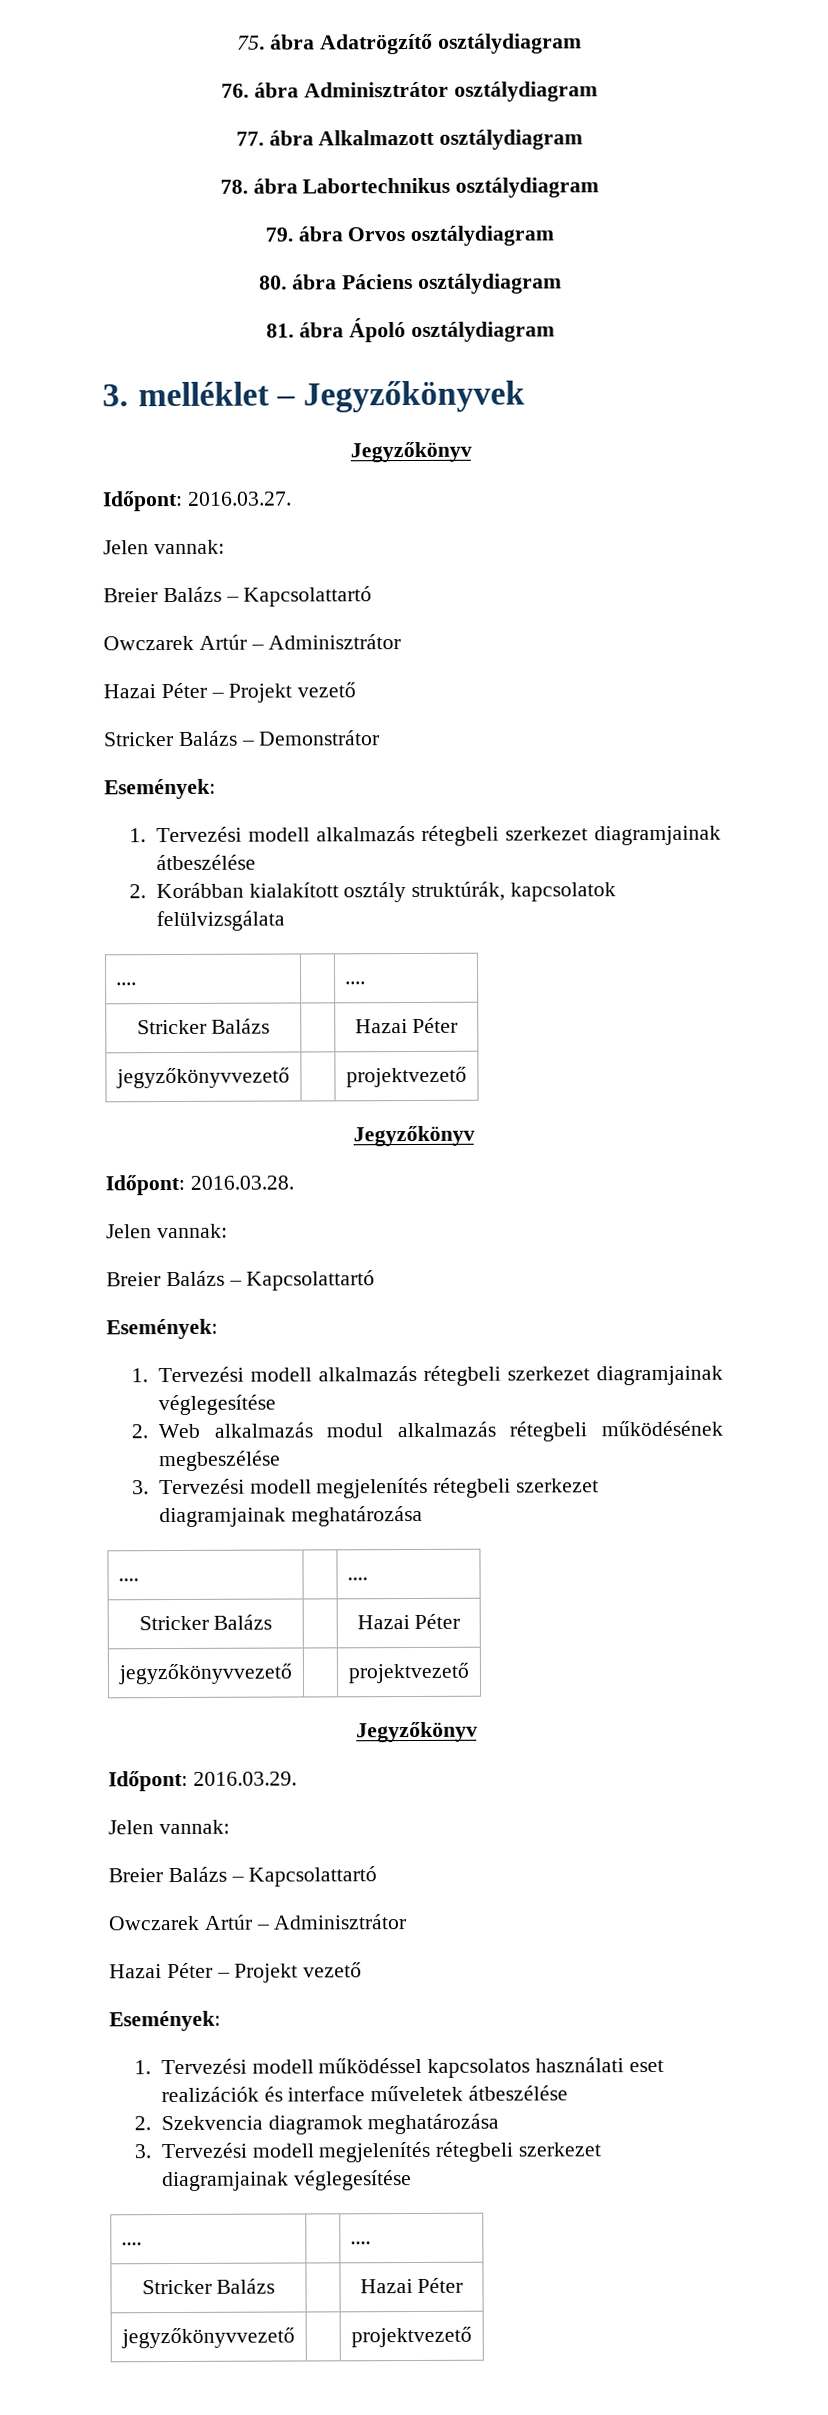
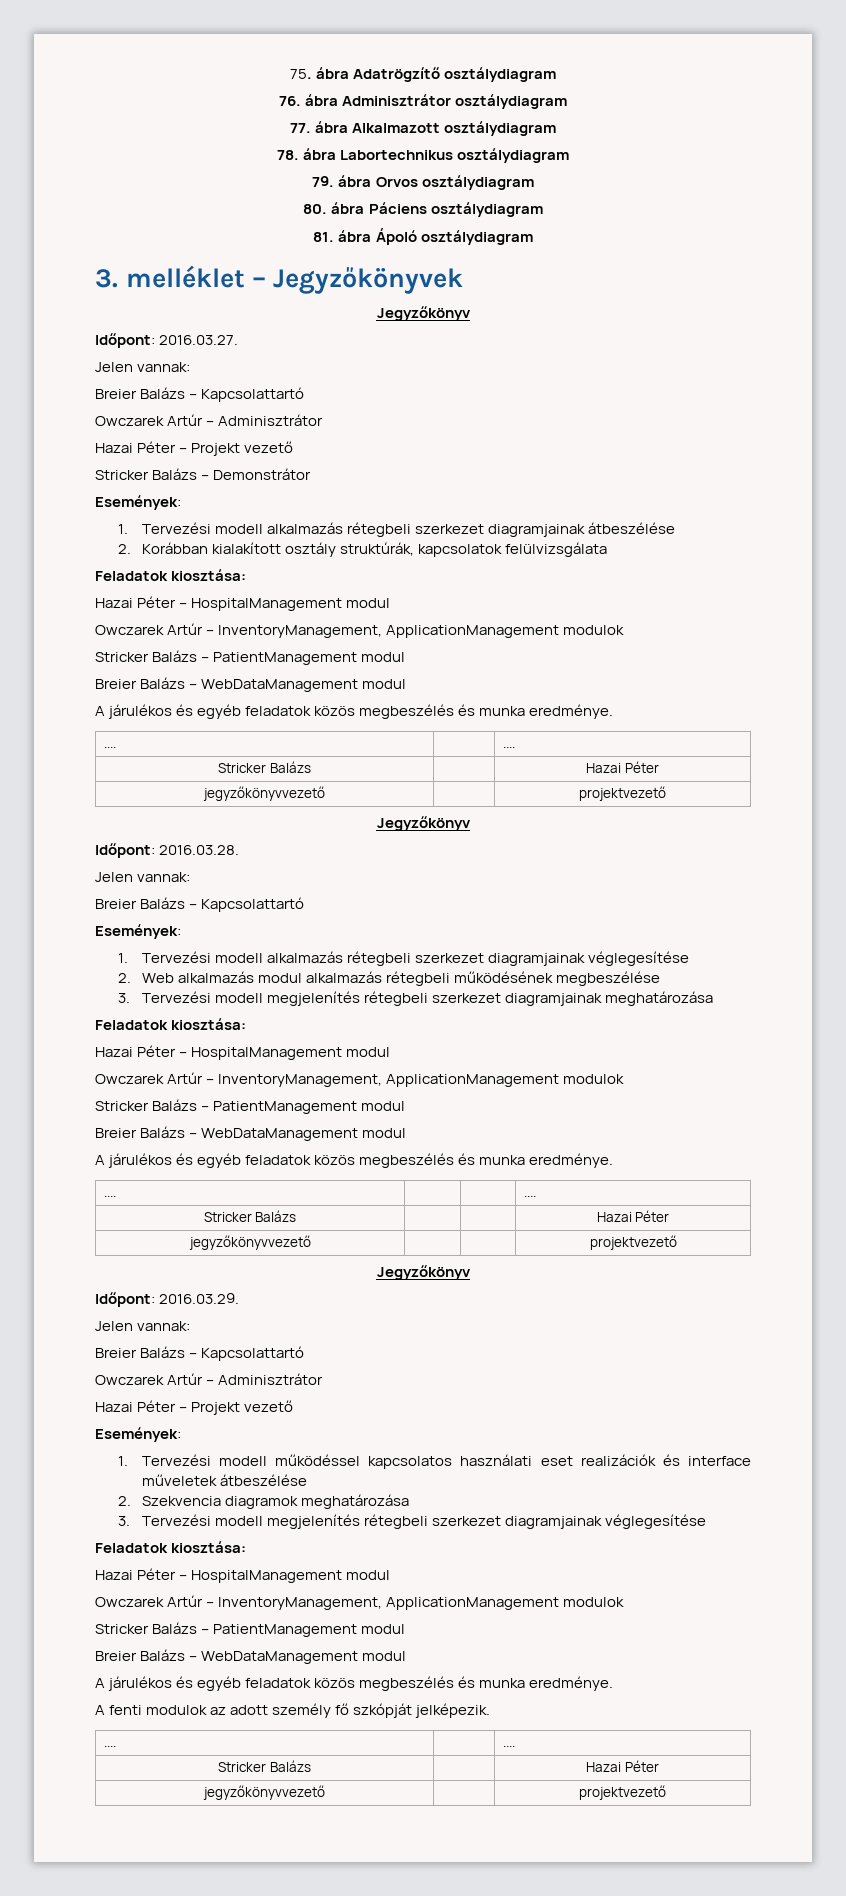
  2. Korábban kialakított osztály struktúrák, kapcsolatok felülvizsgálata
+ Feladatok kiosztása:
+ Hazai Péter – HospitalManagement modul
+ Owczarek Artúr – InventoryManagement, ApplicationManagement modulok
+ Stricker Balázs – PatientManagement modul
+ Breier Balázs – WebDataManagement modul
+ A járulékos és egyéb feladatok közös megbeszélés és munka eredménye.
  3. Tervezési modell megjelenítés rétegbeli szerkezet diagramjainak meghatározása
- .... | | ....
- Stricker Balázs | | Hazai Péter
- jegyzőkönyvvezető | | projektvezető
+ Feladatok kiosztása:
+ Hazai Péter – HospitalManagement modul
+ Owczarek Artúr – InventoryManagement, ApplicationManagement modulok
+ Stricker Balázs – PatientManagement modul
+ Breier Balázs – WebDataManagement modul
+ A járulékos és egyéb feladatok közös megbeszélés és munka eredménye.
+ .... | | | ....
+ Stricker Balázs | | | Hazai Péter
+ jegyzőkönyvvezető | | | projektvezető
  3. Tervezési modell megjelenítés rétegbeli szerkezet diagramjainak véglegesítése
+ Feladatok kiosztása:
+ Hazai Péter – HospitalManagement modul
+ Owczarek Artúr – InventoryManagement, ApplicationManagement modulok
+ Stricker Balázs – PatientManagement modul
+ Breier Balázs – WebDataManagement modul
+ A járulékos és egyéb feladatok közös megbeszélés és munka eredménye.
+ A fenti modulok az adott személy fő szkópját jelképezik.

